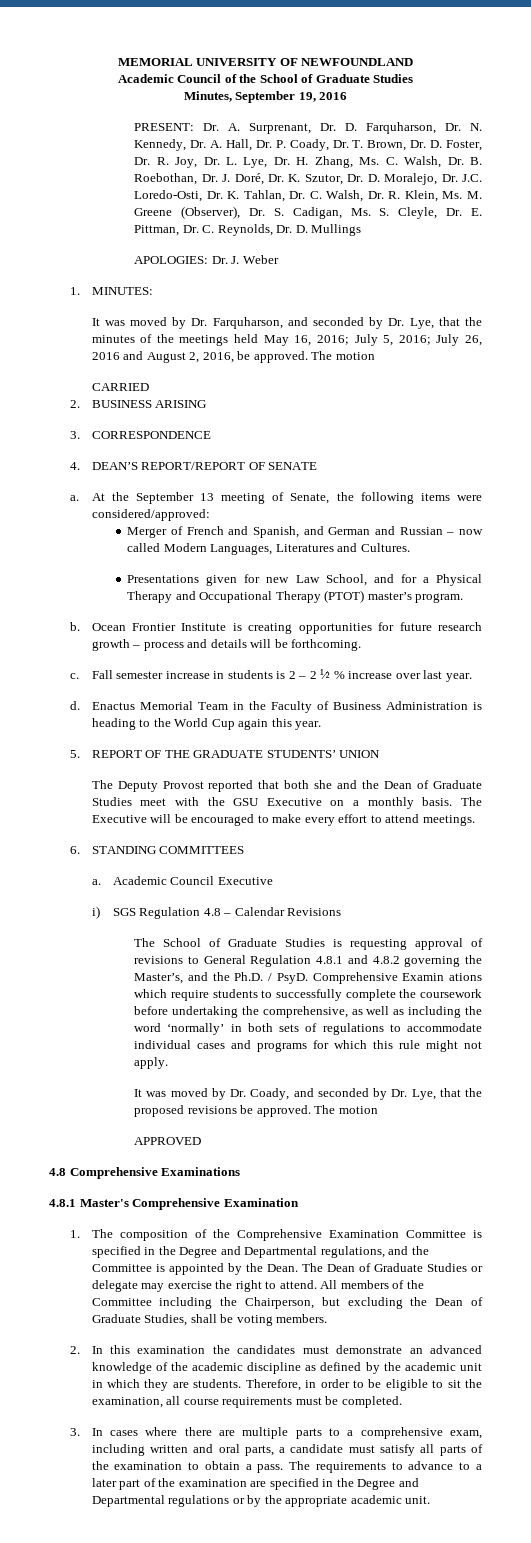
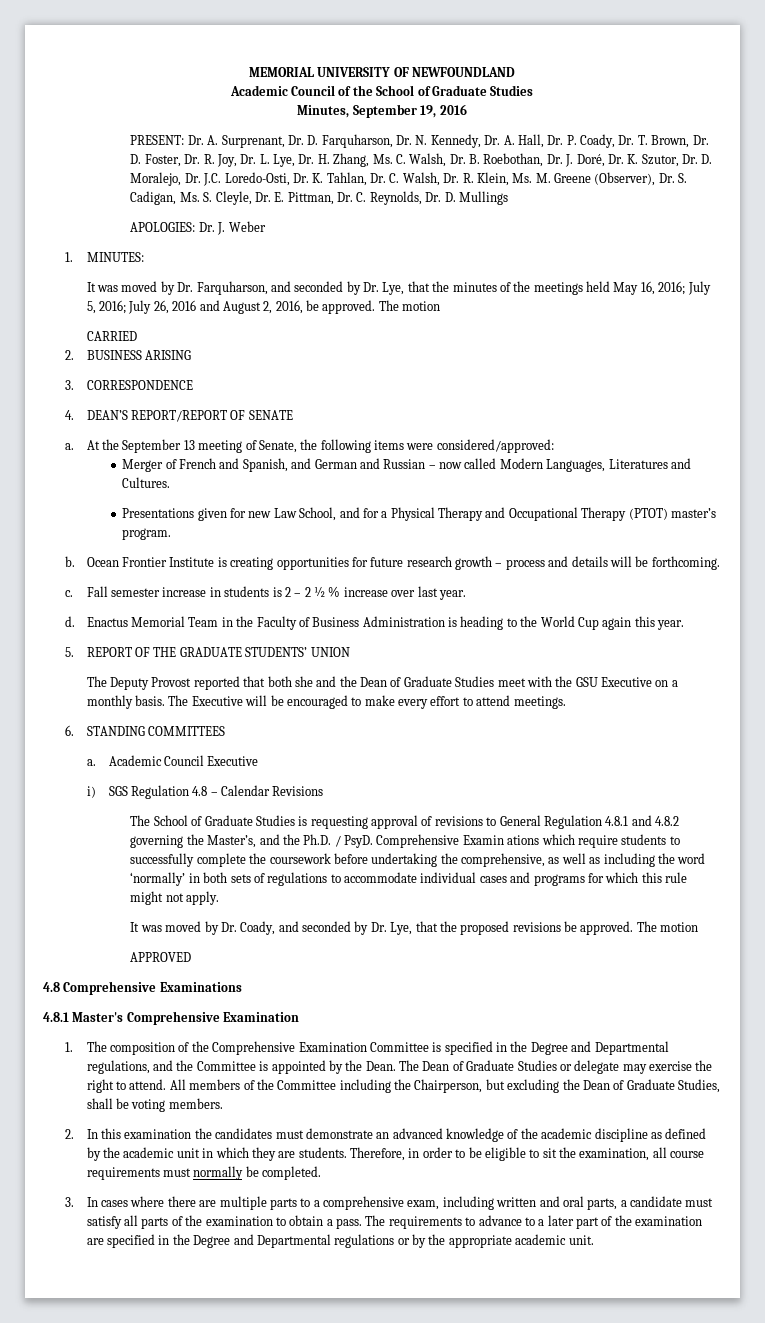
- Therefore, in order to be eligible to sit the examination, all course requirements must be completed.
+ Therefore, in order to be eligible to sit the examination, all course requirements must normally be completed.

